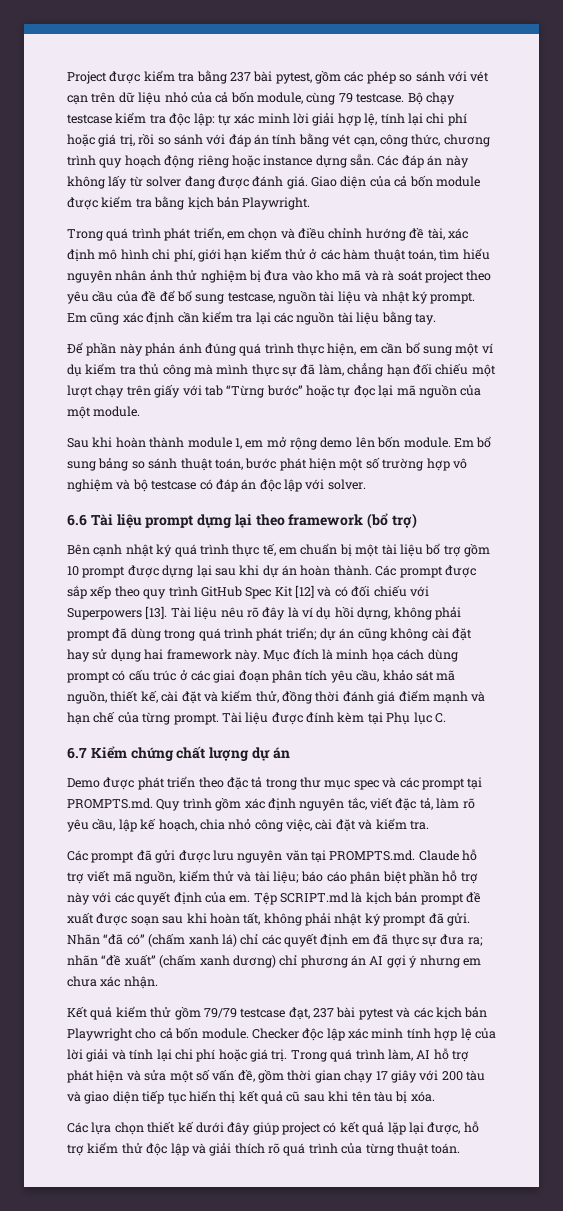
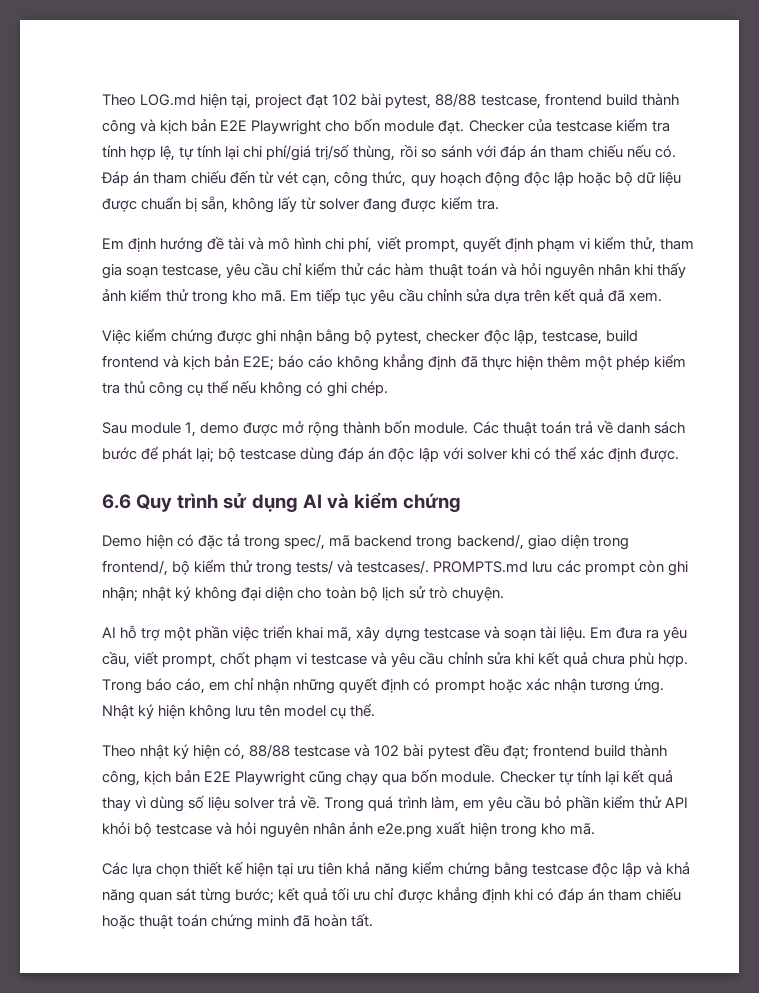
- Project được kiểm tra bằng 237 bài pytest, gồm các phép so sánh với vét cạn trên dữ liệu nhỏ của cả bốn module, cùng 79 testcase. Bộ chạy testcase kiểm tra độc lập: tự xác minh lời giải hợp lệ, tính lại chi phí hoặc giá trị, rồi so sánh với đáp án tính bằng vét cạn, công thức, chương trình quy hoạch động riêng hoặc instance dựng sẵn. Các đáp án này không lấy từ solver đang được đánh giá. Giao diện của cả bốn module được kiểm tra bằng kịch bản Playwright.
- Trong quá trình phát triển, em chọn và điều chỉnh hướng đề tài, xác định mô hình chi phí, giới hạn kiểm thử ở các hàm thuật toán, tìm hiểu nguyên nhân ảnh thử nghiệm bị đưa vào kho mã và rà soát project theo yêu cầu của đề để bổ sung testcase, nguồn tài liệu và nhật ký prompt. Em cũng xác định cần kiểm tra lại các nguồn tài liệu bằng tay.
- Để phần này phản ánh đúng quá trình thực hiện, em cần bổ sung một ví dụ kiểm tra thủ công mà mình thực sự đã làm, chẳng hạn đối chiếu một lượt chạy trên giấy với tab “Từng bước” hoặc tự đọc lại mã nguồn của một module.
- Sau khi hoàn thành module 1, em mở rộng demo lên bốn module. Em bổ sung bảng so sánh thuật toán, bước phát hiện một số trường hợp vô nghiệm và bộ testcase có đáp án độc lập với solver.
- 6.6 Tài liệu prompt dựng lại theo framework (bổ trợ)
- Bên cạnh nhật ký quá trình thực tế, em chuẩn bị một tài liệu bổ trợ gồm 10 prompt được dựng lại sau khi dự án hoàn thành. Các prompt được sắp xếp theo quy trình GitHub Spec Kit [12] và có đối chiếu với Superpowers [13]. Tài liệu nêu rõ đây là ví dụ hồi dựng, không phải prompt đã dùng trong quá trình phát triển; dự án cũng không cài đặt hay sử dụng hai framework này. Mục đích là minh họa cách dùng prompt có cấu trúc ở các giai đoạn phân tích yêu cầu, khảo sát mã nguồn, thiết kế, cài đặt và kiểm thử, đồng thời đánh giá điểm mạnh và hạn chế của từng prompt. Tài liệu được đính kèm tại Phụ lục C.
- 6.7 Kiểm chứng chất lượng dự án
- Demo được phát triển theo đặc tả trong thư mục spec và các prompt tại PROMPTS.md. Quy trình gồm xác định nguyên tắc, viết đặc tả, làm rõ yêu cầu, lập kế hoạch, chia nhỏ công việc, cài đặt và kiểm tra.
- Các prompt đã gửi được lưu nguyên văn tại PROMPTS.md. Claude hỗ trợ viết mã nguồn, kiểm thử và tài liệu; báo cáo phân biệt phần hỗ trợ này với các quyết định của em. Tệp SCRIPT.md là kịch bản prompt đề xuất được soạn sau khi hoàn tất, không phải nhật ký prompt đã gửi. Nhãn “đã có” (chấm xanh lá) chỉ các quyết định em đã thực sự đưa ra; nhãn “đề xuất” (chấm xanh dương) chỉ phương án AI gợi ý nhưng em chưa xác nhận.
- Kết quả kiểm thử gồm 79/79 testcase đạt, 237 bài pytest và các kịch bản Playwright cho cả bốn module. Checker độc lập xác minh tính hợp lệ của lời giải và tính lại chi phí hoặc giá trị. Trong quá trình làm, AI hỗ trợ phát hiện và sửa một số vấn đề, gồm thời gian chạy 17 giây với 200 tàu và giao diện tiếp tục hiển thị kết quả cũ sau khi tên tàu bị xóa.
+ Theo LOG.md hiện tại, project đạt 102 bài pytest, 88/88 testcase, frontend build thành công và kịch bản E2E Playwright cho bốn module đạt. Checker của testcase kiểm tra tính hợp lệ, tự tính lại chi phí/giá trị/số thùng, rồi so sánh với đáp án tham chiếu nếu có. Đáp án tham chiếu đến từ vét cạn, công thức, quy hoạch động độc lập hoặc bộ dữ liệu được chuẩn bị sẵn, không lấy từ solver đang được kiểm tra.
+ Em định hướng đề tài và mô hình chi phí, viết prompt, quyết định phạm vi kiểm thử, tham gia soạn testcase, yêu cầu chỉ kiểm thử các hàm thuật toán và hỏi nguyên nhân khi thấy ảnh kiểm thử trong kho mã. Em tiếp tục yêu cầu chỉnh sửa dựa trên kết quả đã xem.
+ Việc kiểm chứng được ghi nhận bằng bộ pytest, checker độc lập, testcase, build frontend và kịch bản E2E; báo cáo không khẳng định đã thực hiện thêm một phép kiểm tra thủ công cụ thể nếu không có ghi chép.
+ Sau module 1, demo được mở rộng thành bốn module. Các thuật toán trả về danh sách bước để phát lại; bộ testcase dùng đáp án độc lập với solver khi có thể xác định được.
+ 6.6 Quy trình sử dụng AI và kiểm chứng
+ Demo hiện có đặc tả trong spec/, mã backend trong backend/, giao diện trong frontend/, bộ kiểm thử trong tests/ và testcases/. PROMPTS.md lưu các prompt còn ghi nhận; nhật ký không đại diện cho toàn bộ lịch sử trò chuyện.
+ AI hỗ trợ một phần việc triển khai mã, xây dựng testcase và soạn tài liệu. Em đưa ra yêu cầu, viết prompt, chốt phạm vi testcase và yêu cầu chỉnh sửa khi kết quả chưa phù hợp. Trong báo cáo, em chỉ nhận những quyết định có prompt hoặc xác nhận tương ứng. Nhật ký hiện không lưu tên model cụ thể.
+ Theo nhật ký hiện có, 88/88 testcase và 102 bài pytest đều đạt; frontend build thành công, kịch bản E2E Playwright cũng chạy qua bốn module. Checker tự tính lại kết quả thay vì dùng số liệu solver trả về. Trong quá trình làm, em yêu cầu bỏ phần kiểm thử API khỏi bộ testcase và hỏi nguyên nhân ảnh e2e.png xuất hiện trong kho mã.
- Các lựa chọn thiết kế dưới đây giúp project có kết quả lặp lại được, hỗ trợ kiểm thử độc lập và giải thích rõ quá trình của từng thuật toán.
+ Các lựa chọn thiết kế hiện tại ưu tiên khả năng kiểm chứng bằng testcase độc lập và khả năng quan sát từng bước; kết quả tối ưu chỉ được khẳng định khi có đáp án tham chiếu hoặc thuật toán chứng minh đã hoàn tất.

